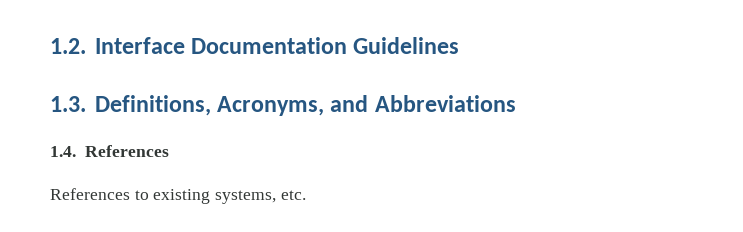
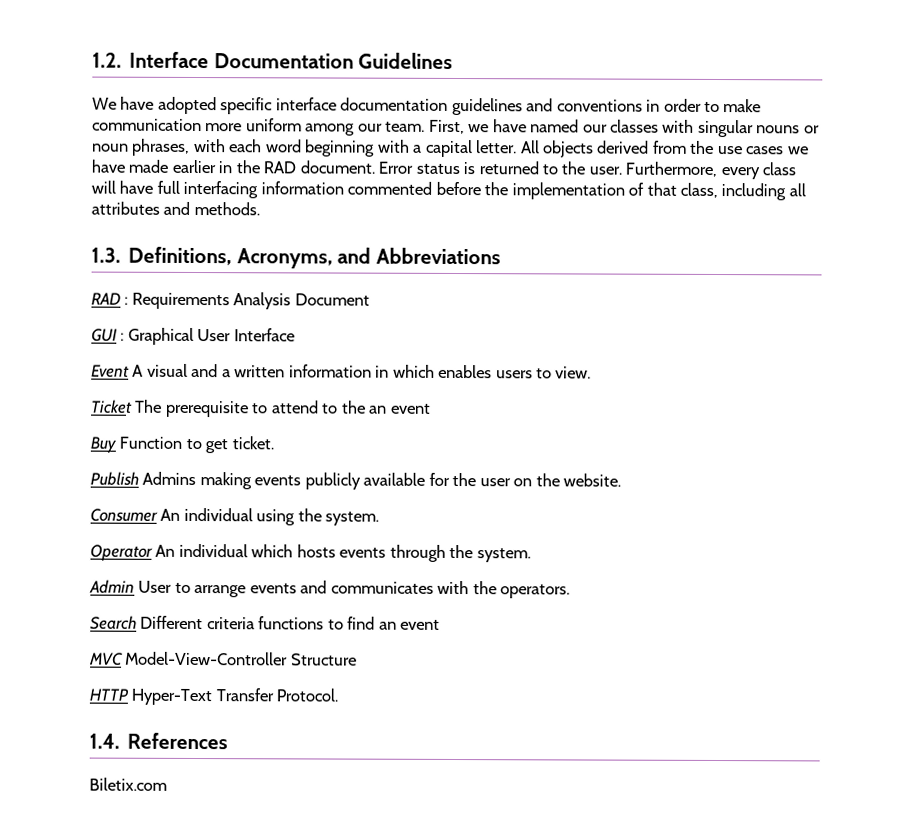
+ We have adopted specific interface documentation guidelines and conventions in order to make communication more uniform among our team. First, we have named our classes with singular nouns or noun phrases, with each word beginning with a capital letter. All objects derived from the use cases we have made earlier in the RAD document. Error status is returned to the user. Furthermore, every class will have full interfacing information commented before the implementation of that class, including all attributes and methods.
+ RAD : Requirements Analysis Document
+ GUI : Graphical User Interface
+ Event A visual and a written information in which enables users to view.
+ Ticket The prerequisite to attend to the an event
+ Buy Function to get ticket.
+ Publish Admins making events publicly available for the user on the website.
+ Consumer An individual using the system.
+ Operator An individual which hosts events through the system.
+ Admin User to arrange events and communicates with the operators.
+ Search Different criteria functions to find an event
+ MVC Model-View-Controller Structure
+ HTTP Hyper-Text Transfer Protocol.
  1.4. References
- References to existing systems, etc.
+ Biletix.com

